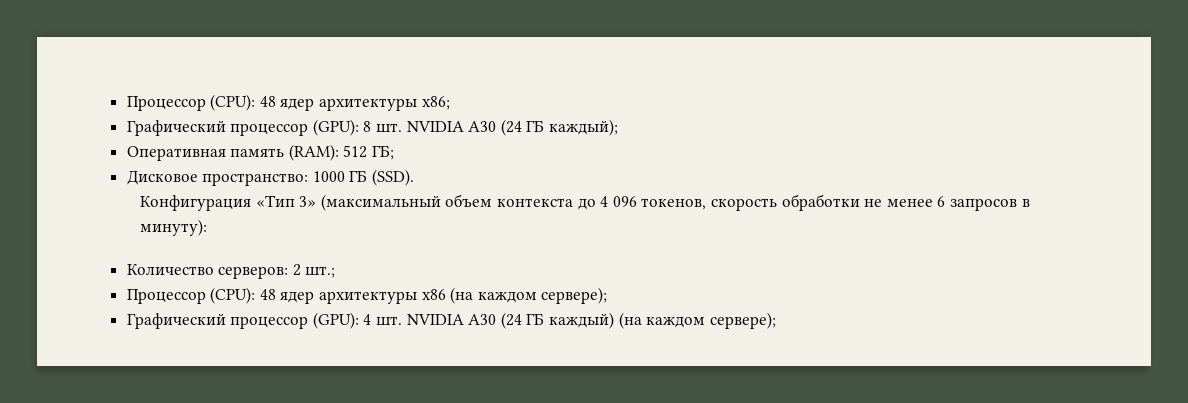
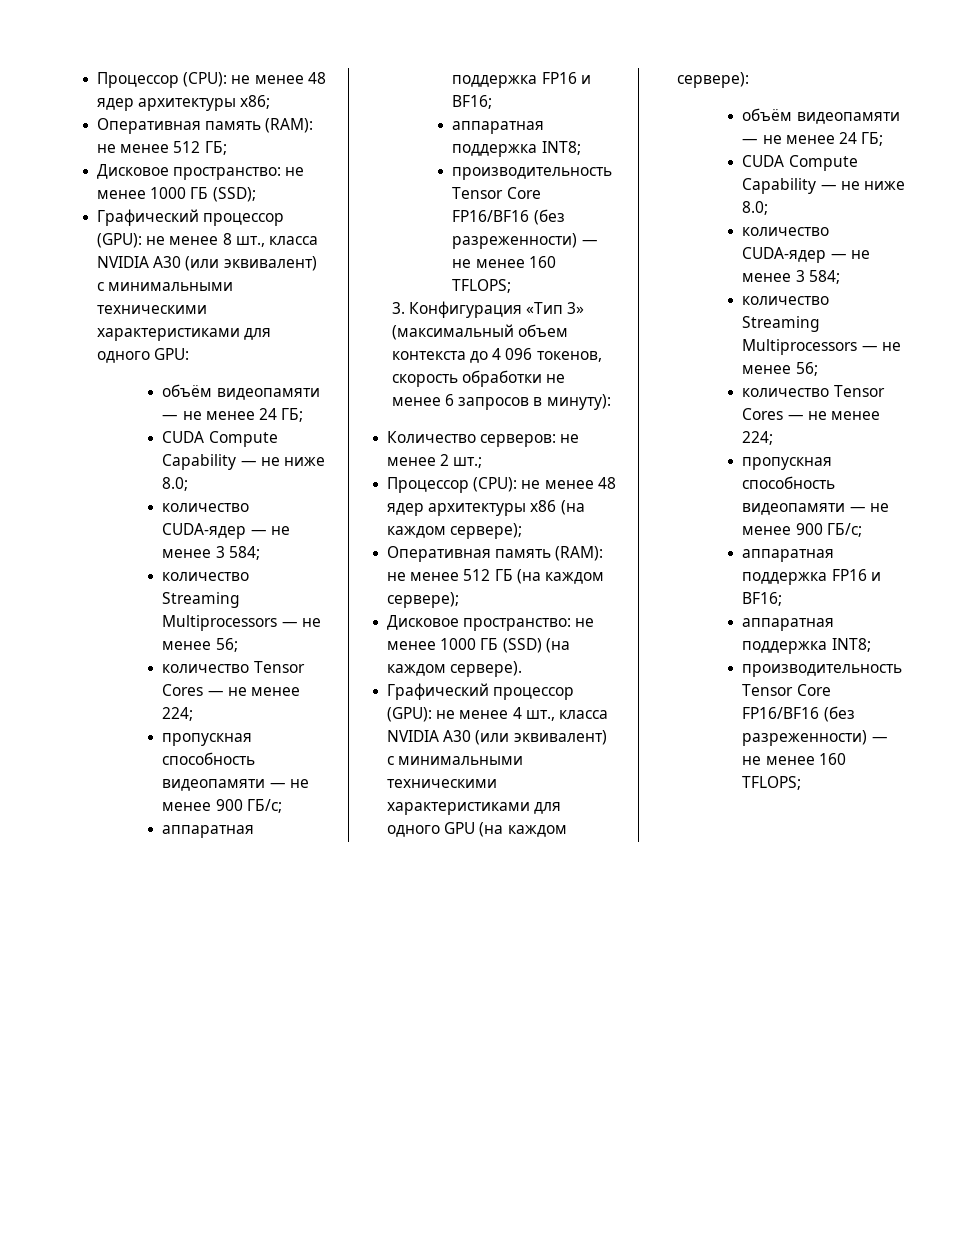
- Процессор (CPU): 48 ядер архитектуры x86;
+ Процессор (CPU): не менее 48 ядер архитектуры x86;
- Графический процессор (GPU): 8 шт. NVIDIA A30 (24 ГБ каждый);
- Оперативная память (RAM): 512 ГБ;
+ Оперативная память (RAM): не менее 512 ГБ;
- Дисковое пространство: 1000 ГБ (SSD).
- Конфигурация «Тип 3» (максимальный объем контекста до 4 096 токенов, скорость обработки не менее 6 запросов в минуту):
+ Дисковое пространство: не менее 1000 ГБ (SSD);
+ Графический процессор (GPU): не менее 8 шт., класса NVIDIA A30 (или эквивалент) с минимальными техническими характеристиками для одного GPU:
+ объём видеопамяти — не менее 24 ГБ;
+ CUDA Compute Capability — не ниже 8.0;
+ количество CUDA-ядер — не менее 3 584;
+ количество Streaming Multiprocessors — не менее 56;
+ количество Tensor Cores — не менее 224;
+ пропускная способность видеопамяти — не менее 900 ГБ/с;
+ аппаратная поддержка FP16 и BF16;
+ аппаратная поддержка INT8;
+ производительность Tensor Core FP16/BF16 (без разреженности) — не менее 160 TFLOPS;
+ 3. Конфигурация «Тип 3» (максимальный объем контекста до 4 096 токенов, скорость обработки не менее 6 запросов в минуту):
- Количество серверов: 2 шт.;
+ Количество серверов: не менее 2 шт.;
- Процессор (CPU): 48 ядер архитектуры x86 (на каждом сервере);
+ Процессор (CPU): не менее 48 ядер архитектуры x86 (на каждом сервере);
- Графический процессор (GPU): 4 шт. NVIDIA A30 (24 ГБ каждый) (на каждом сервере);
+ Оперативная память (RAM): не менее 512 ГБ (на каждом сервере);
+ Дисковое пространство: не менее 1000 ГБ (SSD) (на каждом сервере).
+ Графический процессор (GPU): не менее 4 шт., класса NVIDIA A30 (или эквивалент) с минимальными техническими характеристиками для одного GPU (на каждом сервере):
+ объём видеопамяти — не менее 24 ГБ;
+ CUDA Compute Capability — не ниже 8.0;
+ количество CUDA-ядер — не менее 3 584;
+ количество Streaming Multiprocessors — не менее 56;
+ количество Tensor Cores — не менее 224;
+ пропускная способность видеопамяти — не менее 900 ГБ/с;
+ аппаратная поддержка FP16 и BF16;
+ аппаратная поддержка INT8;
+ производительность Tensor Core FP16/BF16 (без разреженности) — не менее 160 TFLOPS;

